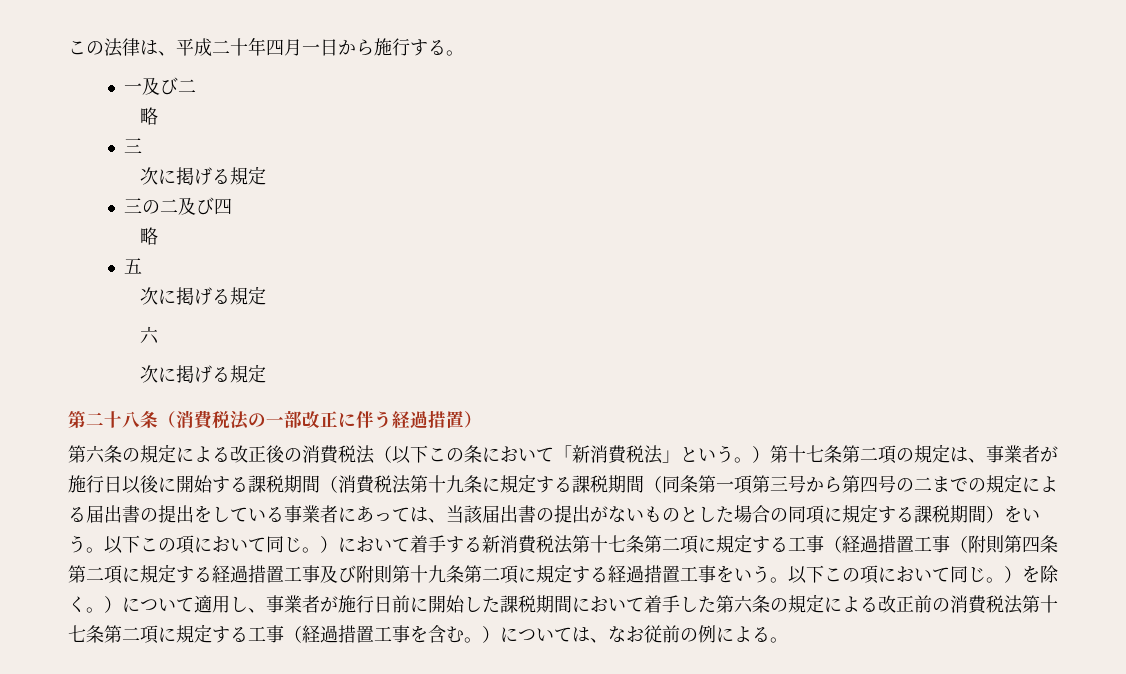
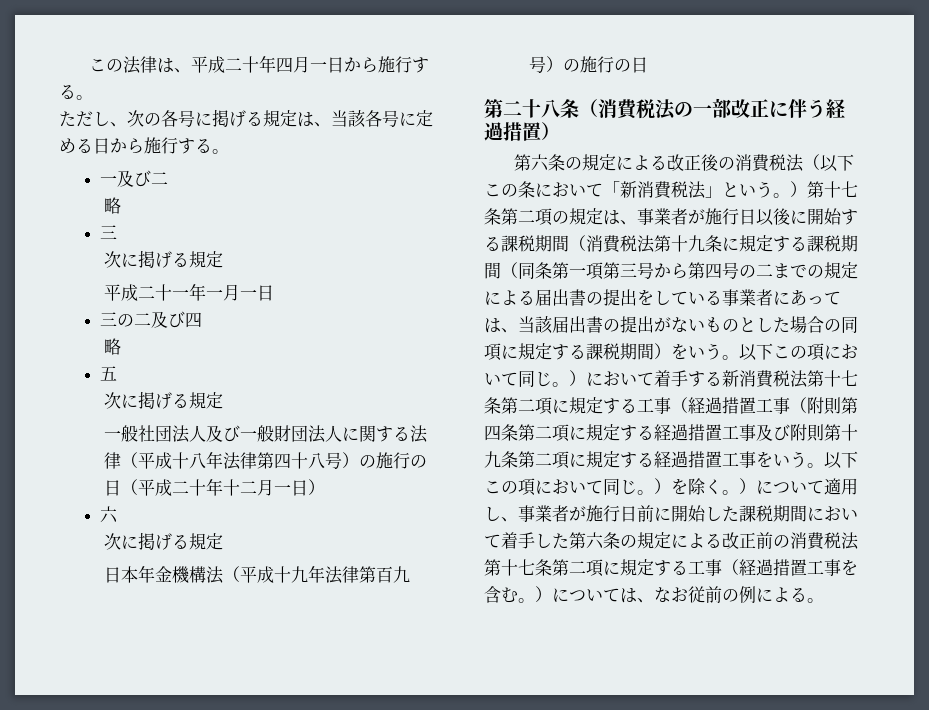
+ ただし、次の各号に掲げる規定は、当該各号に定める日から施行する。
+ 平成二十一年一月一日
  五
  次に掲げる規定
+ 一般社団法人及び一般財団法人に関する法律（平成十八年法律第四十八号）の施行の日（平成二十年十二月一日）
  六
  次に掲げる規定
+ 日本年金機構法（平成十九年法律第百九号）の施行の日

